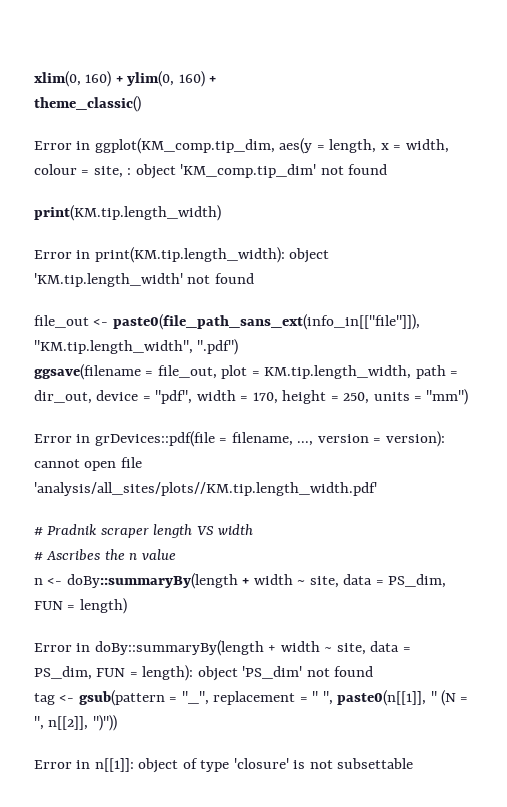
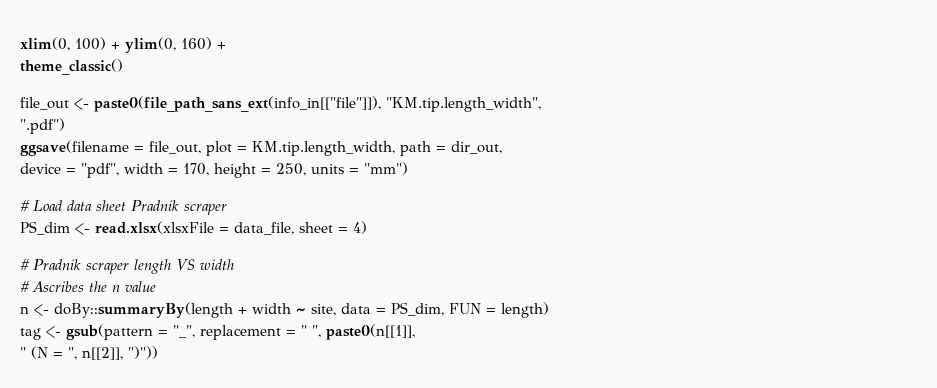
- xlim(0, 160) + ylim(0, 160) +
+ xlim(0, 100) + ylim(0, 160) +
- Error in ggplot(KM_comp.tip_dim, aes(y = length, x = width, colour = site, : object 'KM_comp.tip_dim' not found
- print(KM.tip.length_width)
- Error in print(KM.tip.length_width): object 'KM.tip.length_width' not found
- file_out <- paste0(file_path_sans_ext(info_in[["file"]]), "KM.tip.length_width", ".pdf")
+ file_out <- paste0(file_path_sans_ext(info_in[["file"]]), "KM.tip.length_width",
+ ".pdf")
- ggsave(filename = file_out, plot = KM.tip.length_width, path = dir_out, device = "pdf", width = 170, height = 250, units = "mm")
+ ggsave(filename = file_out, plot = KM.tip.length_width, path = dir_out,
+ device = "pdf", width = 170, height = 250, units = "mm")
- Error in grDevices::pdf(file = filename, ..., version = version): cannot open file 'analysis/all_sites/plots//KM.tip.length_width.pdf'
+ # Load data sheet Pradnik scraper
+ PS_dim <- read.xlsx(xlsxFile = data_file, sheet = 4)
- Error in doBy::summaryBy(length + width ~ site, data = PS_dim, FUN = length): object 'PS_dim' not found
- tag <- gsub(pattern = "_", replacement = " ", paste0(n[[1]], " (N = ", n[[2]], ")"))
+ tag <- gsub(pattern = "_", replacement = " ", paste0(n[[1]],
+ " (N = ", n[[2]], ")"))
- Error in n[[1]]: object of type 'closure' is not subsettable

